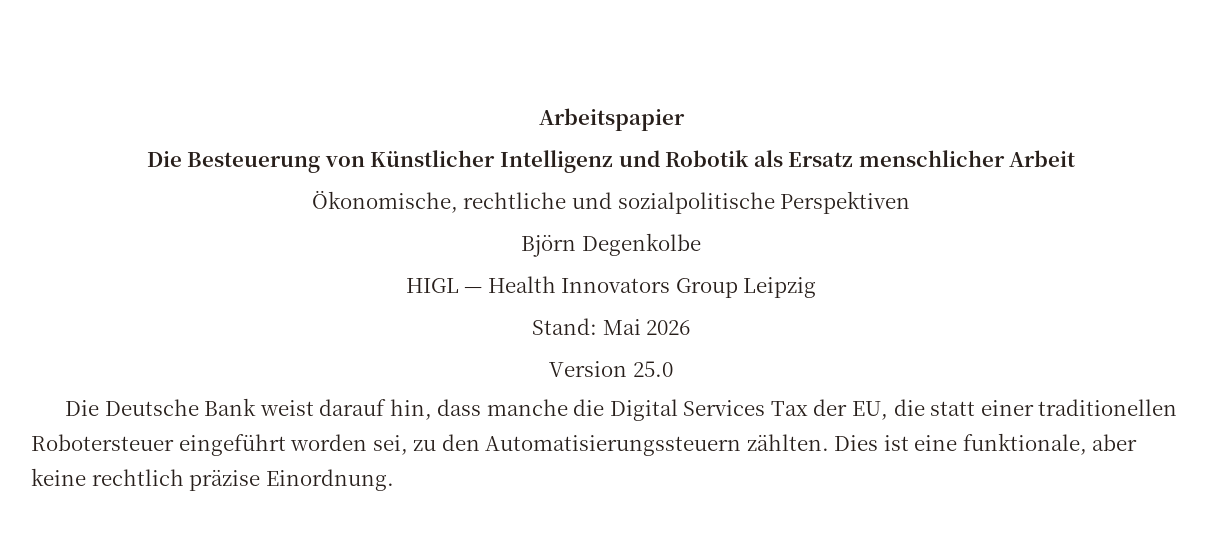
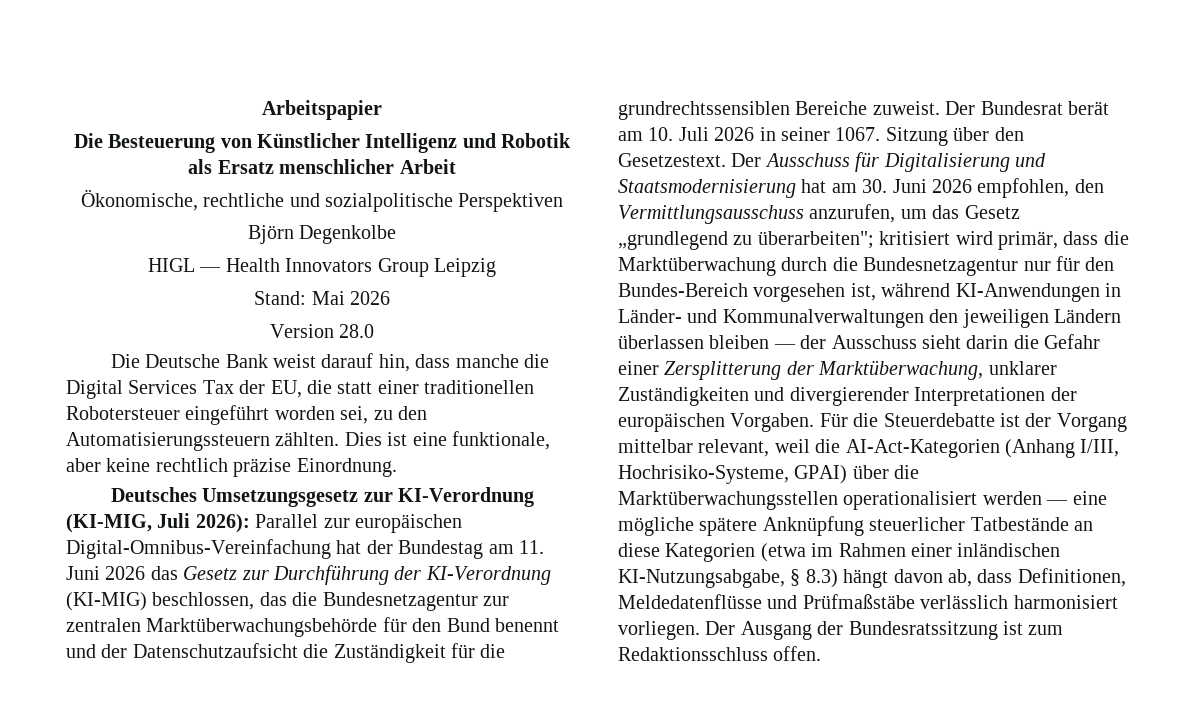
- Version 25.0
+ Version 28.0
+ Deutsches Umsetzungsgesetz zur KI-Verordnung (KI-MIG, Juli 2026): Parallel zur europäischen Digital-Omnibus-Vereinfachung hat der Bundestag am 11. Juni 2026 das Gesetz zur Durchführung der KI-Verordnung (KI-MIG) beschlossen, das die Bundesnetzagentur zur zentralen Marktüberwachungsbehörde für den Bund benennt und der Datenschutzaufsicht die Zuständigkeit für die grundrechtssensiblen Bereiche zuweist. Der Bundesrat berät am 10. Juli 2026 in seiner 1067. Sitzung über den Gesetzestext. Der Ausschuss für Digitalisierung und Staatsmodernisierung hat am 30. Juni 2026 empfohlen, den Vermittlungsausschuss anzurufen, um das Gesetz „grundlegend zu überarbeiten"; kritisiert wird primär, dass die Marktüberwachung durch die Bundesnetzagentur nur für den Bundes-Bereich vorgesehen ist, während KI-Anwendungen in Länder- und Kommunalverwaltungen den jeweiligen Ländern überlassen bleiben — der Ausschuss sieht darin die Gefahr einer Zersplitterung der Marktüberwachung, unklarer Zuständigkeiten und divergierender Interpretationen der europäischen Vorgaben. Für die Steuerdebatte ist der Vorgang mittelbar relevant, weil die AI-Act-Kategorien (Anhang I/III, Hochrisiko-Systeme, GPAI) über die Marktüberwachungsstellen operationalisiert werden — eine mögliche spätere Anknüpfung steuerlicher Tatbestände an diese Kategorien (etwa im Rahmen einer inländischen KI-Nutzungsabgabe, § 8.3) hängt davon ab, dass Definitionen, Meldedatenflüsse und Prüfmaßstäbe verlässlich harmonisiert vorliegen. Der Ausgang der Bundesratssitzung ist zum Redaktionsschluss offen.

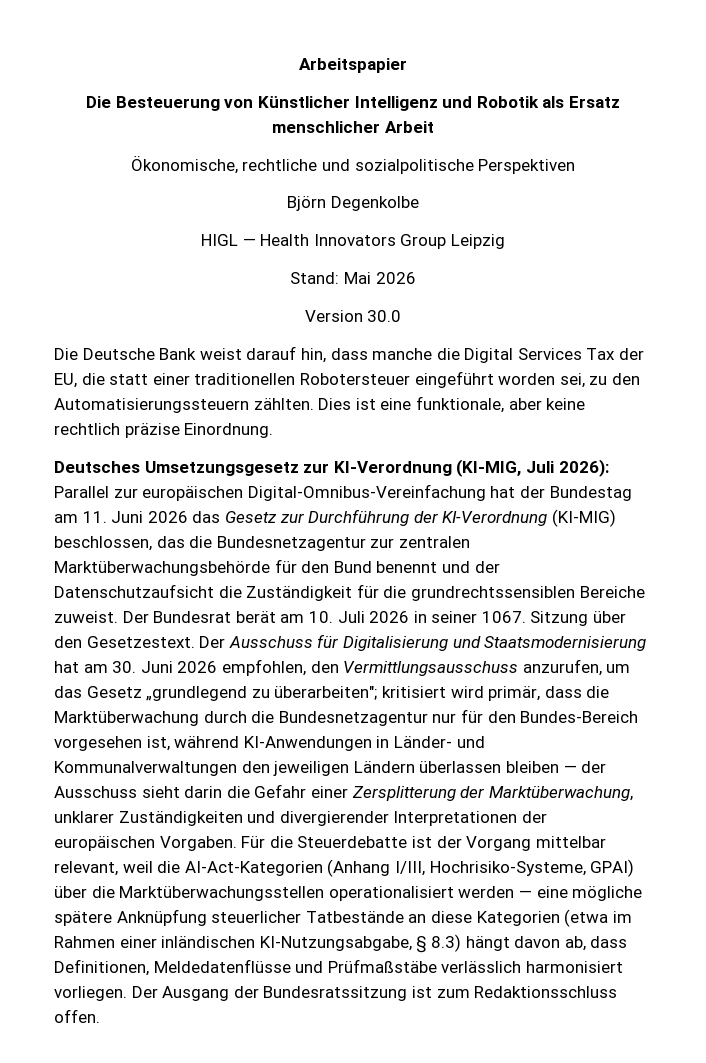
- Version 28.0
+ Version 30.0

